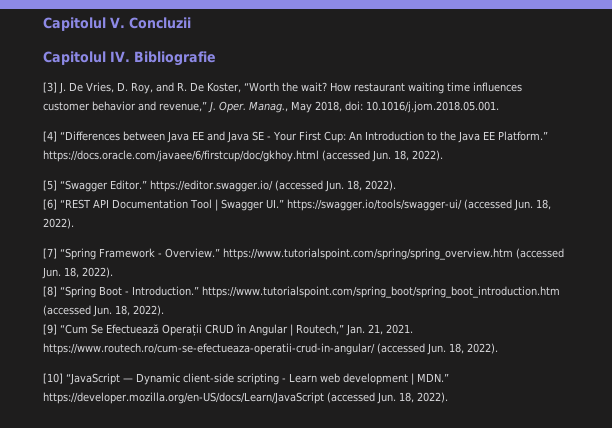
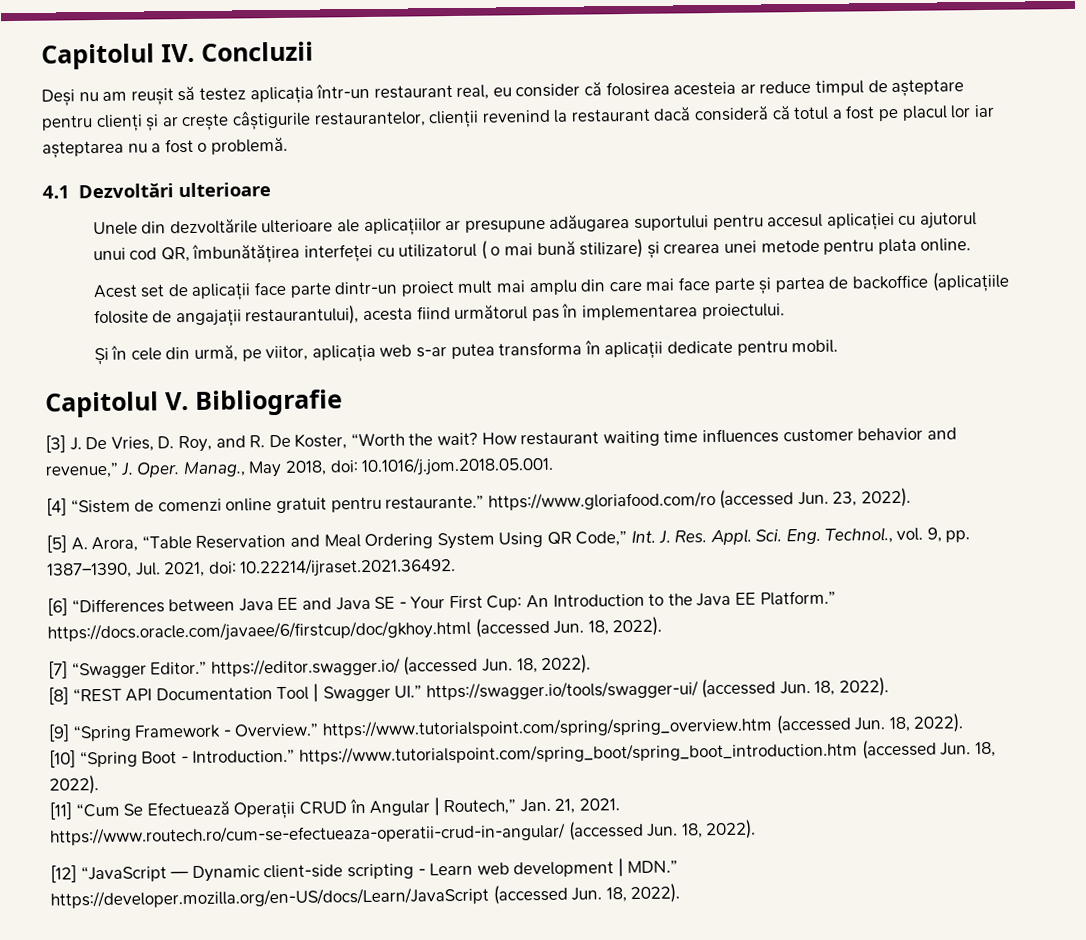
- Capitolul V. Concluzii
- Capitolul IV. Bibliografie
+ Capitolul IV. Concluzii
+ Deși nu am reușit să testez aplicația într-un restaurant real, eu consider că folosirea acesteia ar reduce timpul de așteptare pentru clienți și ar crește câștigurile restaurantelor, clienții revenind la restaurant dacă consideră că totul a fost pe placul lor iar așteptarea nu a fost o problemă.
+ 4.1 Dezvoltări ulterioare
+ Unele din dezvoltările ulterioare ale aplicațiilor ar presupune adăugarea suportului pentru accesul aplicației cu ajutorul unui cod QR, îmbunătățirea interfeței cu utilizatorul ( o mai bună stilizare) și crearea unei metode pentru plata online.
+ Acest set de aplicații face parte dintr-un proiect mult mai amplu din care mai face parte și partea de backoffice (aplicațiile folosite de angajații restaurantului), acesta fiind următorul pas în implementarea proiectului.
+ Și în cele din urmă, pe viitor, aplicația web s-ar putea transforma în aplicații dedicate pentru mobil.
+ Capitolul V. Bibliografie
- [4] “Differences between Java EE and Java SE - Your First Cup: An Introduction to the Java EE Platform.” https://docs.oracle.com/javaee/6/firstcup/doc/gkhoy.html (accessed Jun. 18, 2022).
+ [4] “Sistem de comenzi online gratuit pentru restaurante.” https://www.gloriafood.com/ro (accessed Jun. 23, 2022).
+ [5] A. Arora, “Table Reservation and Meal Ordering System Using QR Code,” Int. J. Res. Appl. Sci. Eng. Technol., vol. 9, pp. 1387–1390, Jul. 2021, doi: 10.22214/ijraset.2021.36492.
+ [6] “Differences between Java EE and Java SE - Your First Cup: An Introduction to the Java EE Platform.” https://docs.oracle.com/javaee/6/firstcup/doc/gkhoy.html (accessed Jun. 18, 2022).
- [5] “Swagger Editor.” https://editor.swagger.io/ (accessed Jun. 18, 2022).
+ [7] “Swagger Editor.” https://editor.swagger.io/ (accessed Jun. 18, 2022).
- [6] “REST API Documentation Tool | Swagger UI.” https://swagger.io/tools/swagger-ui/ (accessed Jun. 18, 2022).
+ [8] “REST API Documentation Tool | Swagger UI.” https://swagger.io/tools/swagger-ui/ (accessed Jun. 18, 2022).
- [7] “Spring Framework - Overview.” https://www.tutorialspoint.com/spring/spring_overview.htm (accessed Jun. 18, 2022).
+ [9] “Spring Framework - Overview.” https://www.tutorialspoint.com/spring/spring_overview.htm (accessed Jun. 18, 2022).
- [8] “Spring Boot - Introduction.” https://www.tutorialspoint.com/spring_boot/spring_boot_introduction.htm (accessed Jun. 18, 2022).
+ [10] “Spring Boot - Introduction.” https://www.tutorialspoint.com/spring_boot/spring_boot_introduction.htm (accessed Jun. 18, 2022).
- [9] “Cum Se Efectuează Operații CRUD în Angular | Routech,” Jan. 21, 2021. https://www.routech.ro/cum-se-efectueaza-operatii-crud-in-angular/ (accessed Jun. 18, 2022).
+ [11] “Cum Se Efectuează Operații CRUD în Angular | Routech,” Jan. 21, 2021. https://www.routech.ro/cum-se-efectueaza-operatii-crud-in-angular/ (accessed Jun. 18, 2022).
- [10] “JavaScript — Dynamic client-side scripting - Learn web development | MDN.” https://developer.mozilla.org/en-US/docs/Learn/JavaScript (accessed Jun. 18, 2022).
+ [12] “JavaScript — Dynamic client-side scripting - Learn web development | MDN.” https://developer.mozilla.org/en-US/docs/Learn/JavaScript (accessed Jun. 18, 2022).

